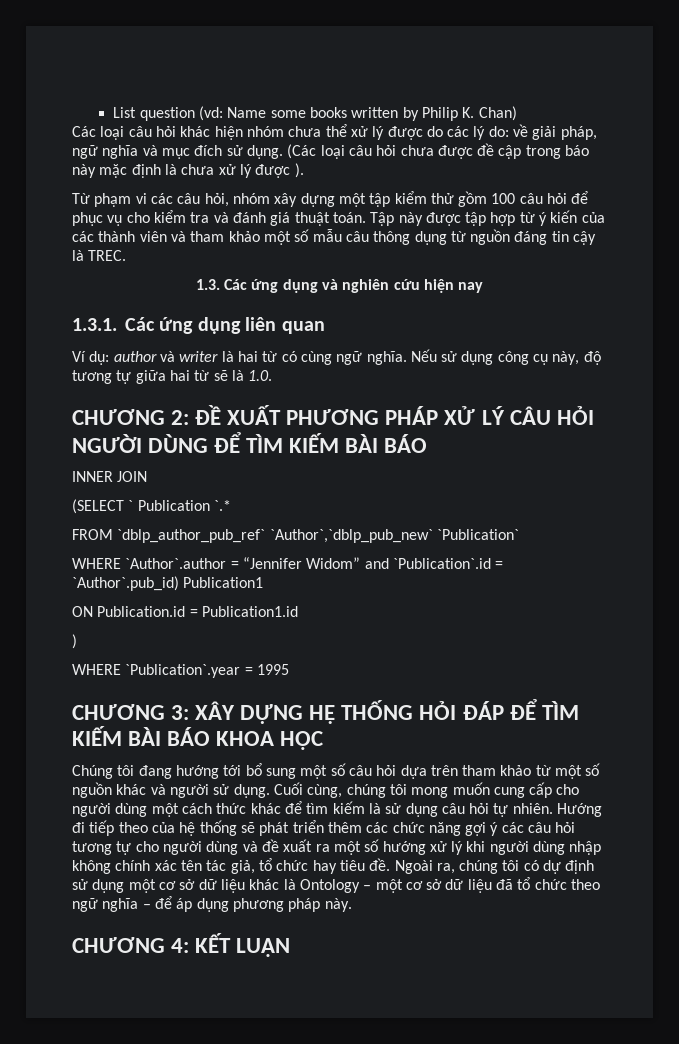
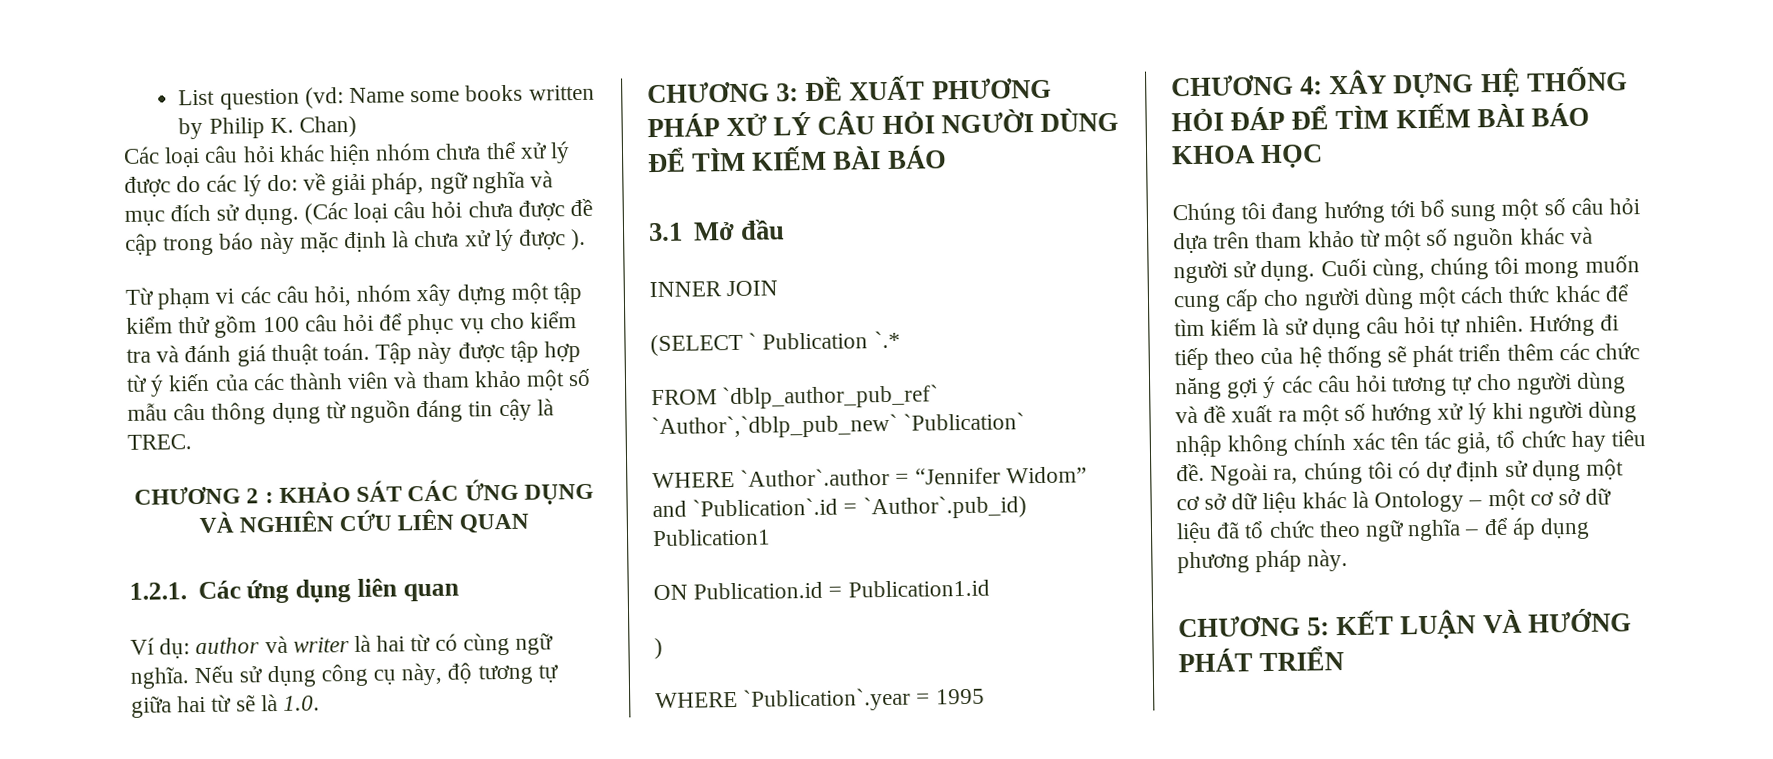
- 1.3. Các ứng dụng và nghiên cứu hiện nay
- 1.3.1. Các ứng dụng liên quan
+ CHƯƠNG 2 : KHẢO SÁT CÁC ỨNG DỤNG VÀ NGHIÊN CỨU LIÊN QUAN
+ 1.2.1. Các ứng dụng liên quan
- CHƯƠNG 2: ĐỀ XUẤT PHƯƠNG PHÁP XỬ LÝ CÂU HỎI NGƯỜI DÙNG ĐỂ TÌM KIẾM BÀI BÁO
+ CHƯƠNG 3: ĐỀ XUẤT PHƯƠNG PHÁP XỬ LÝ CÂU HỎI NGƯỜI DÙNG ĐỂ TÌM KIẾM BÀI BÁO
+ 3.1 Mở đầu
- CHƯƠNG 3: XÂY DỰNG HỆ THỐNG HỎI ĐÁP ĐỂ TÌM KIẾM BÀI BÁO KHOA HỌC
+ CHƯƠNG 4: XÂY DỰNG HỆ THỐNG HỎI ĐÁP ĐỂ TÌM KIẾM BÀI BÁO KHOA HỌC
- CHƯƠNG 4: KẾT LUẬN
+ CHƯƠNG 5: KẾT LUẬN VÀ HƯỚNG PHÁT TRIỂN

